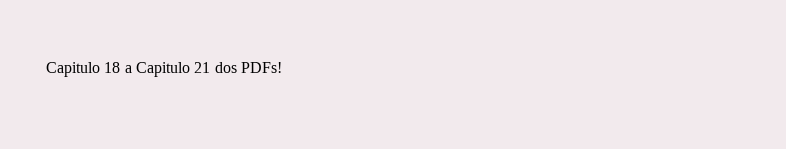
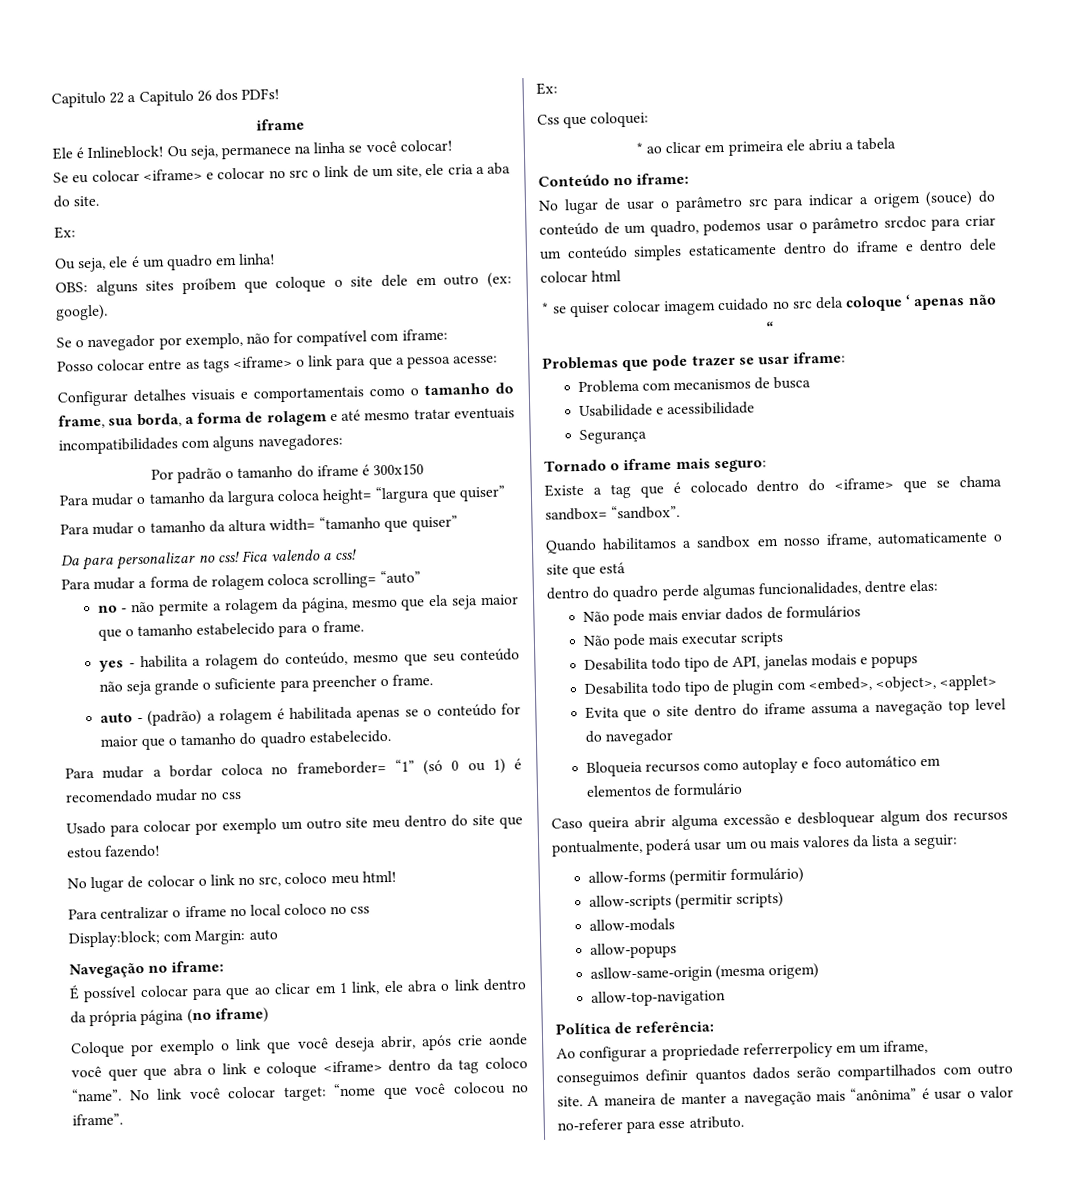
- Capitulo 18 a Capitulo 21 dos PDFs!
+ Capitulo 22 a Capitulo 26 dos PDFs!
+ iframe
+ Ele é Inlineblock! Ou seja, permanece na linha se você colocar!
+ Se eu colocar <iframe> e colocar no src o link de um site, ele cria a aba do site.
+ Ex:
+ Ou seja, ele é um quadro em linha!
+ OBS: alguns sites proíbem que coloque o site dele em outro (ex: google).
+ Se o navegador por exemplo, não for compatível com iframe:
+ Posso colocar entre as tags <iframe> o link para que a pessoa acesse:
+ Configurar detalhes visuais e comportamentais como o tamanho do frame, sua borda, a forma de rolagem e até mesmo tratar eventuais incompatibilidades com alguns navegadores:
+ Por padrão o tamanho do iframe é 300x150
+ Para mudar o tamanho da largura coloca height= “largura que quiser”
+ Para mudar o tamanho da altura width= “tamanho que quiser”
+ Da para personalizar no css! Fica valendo a css!
+ Para mudar a forma de rolagem coloca scrolling= “auto”
+ no - não permite a rolagem da página, mesmo que ela seja maior que o tamanho estabelecido para o frame.
+ yes - habilita a rolagem do conteúdo, mesmo que seu conteúdo não seja grande o suficiente para preencher o frame.
+ auto - (padrão) a rolagem é habilitada apenas se o conteúdo for maior que o tamanho do quadro estabelecido.
+ Para mudar a bordar coloca no frameborder= “1” (só 0 ou 1) é recomendado mudar no css
+ Usado para colocar por exemplo um outro site meu dentro do site que estou fazendo!
+ No lugar de colocar o link no src, coloco meu html!
+ Para centralizar o iframe no local coloco no css
+ Display:block; com Margin: auto
+ Navegação no iframe:
+ É possível colocar para que ao clicar em 1 link, ele abra o link dentro da própria página (no iframe)
+ Coloque por exemplo o link que você deseja abrir, após crie aonde você quer que abra o link e coloque <iframe> dentro da tag coloco “name”. No link você colocar target: “nome que você colocou no iframe”.
+ Ex:
+ Css que coloquei:
+ * ao clicar em primeira ele abriu a tabela
+ Conteúdo no iframe:
+ No lugar de usar o parâmetro src para indicar a origem (souce) do conteúdo de um quadro, podemos usar o parâmetro srcdoc para criar um conteúdo simples estaticamente dentro do iframe e dentro dele colocar html
+ * se quiser colocar imagem cuidado no src dela coloque ‘ apenas não “
+ Problemas que pode trazer se usar iframe:
+ Problema com mecanismos de busca
+ Usabilidade e acessibilidade
+ Segurança
+ Tornado o iframe mais seguro:
+ Existe a tag que é colocado dentro do <iframe> que se chama sandbox= “sandbox”.
+ Quando habilitamos a sandbox em nosso iframe, automaticamente o site que está
+ dentro do quadro perde algumas funcionalidades, dentre elas:
+ Não pode mais enviar dados de formulários
+ Não pode mais executar scripts
+ Desabilita todo tipo de API, janelas modais e popups
+ Desabilita todo tipo de plugin com <embed>, <object>, <applet>
+ Evita que o site dentro do iframe assuma a navegação top level do navegador
+ Bloqueia recursos como autoplay e foco automático em elementos de formulário
+ Caso queira abrir alguma excessão e desbloquear algum dos recursos pontualmente, poderá usar um ou mais valores da lista a seguir:
+ allow-forms (permitir formulário)
+ allow-scripts (permitir scripts)
+ allow-modals
+ allow-popups
+ asllow-same-origin (mesma origem)
+ allow-top-navigation
+ Política de referência:
+ Ao configurar a propriedade referrerpolicy em um iframe, conseguimos definir quantos dados serão compartilhados com outro site. A maneira de manter a navegação mais “anônima” é usar o valor no-referer para esse atributo.

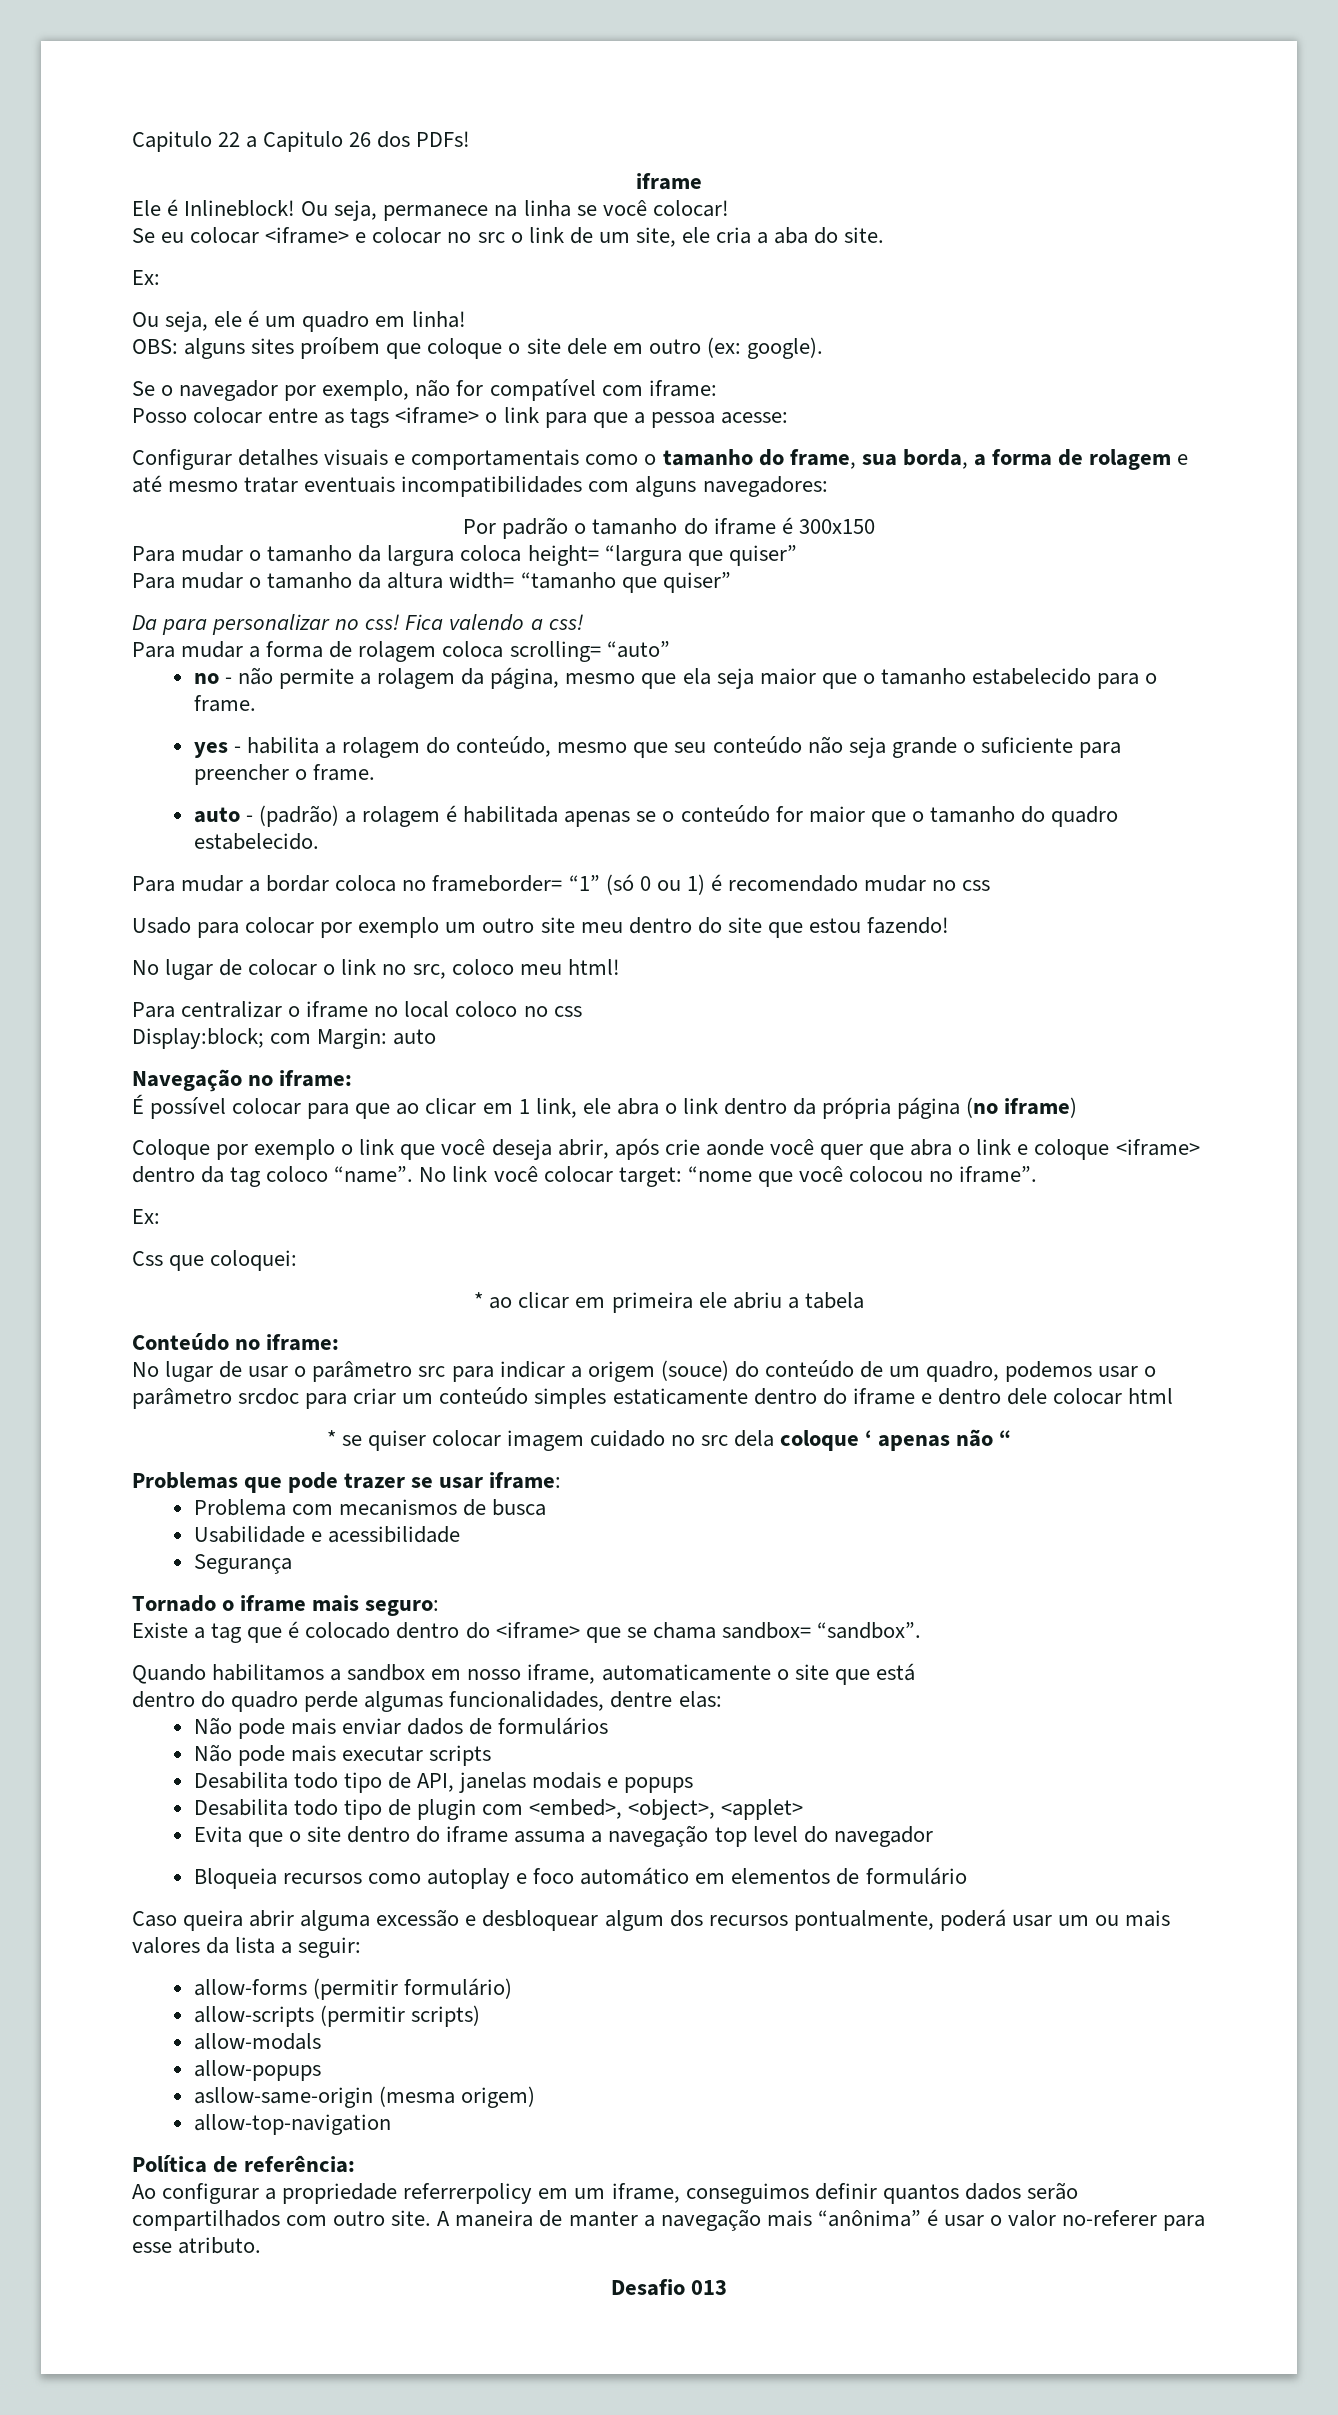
+ Desafio 013

